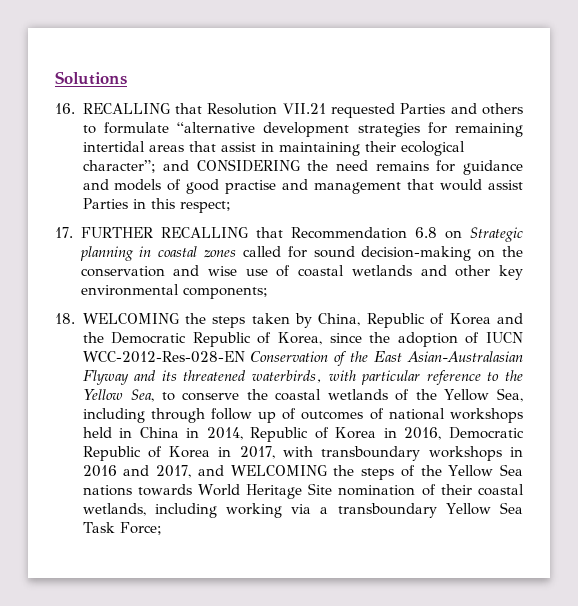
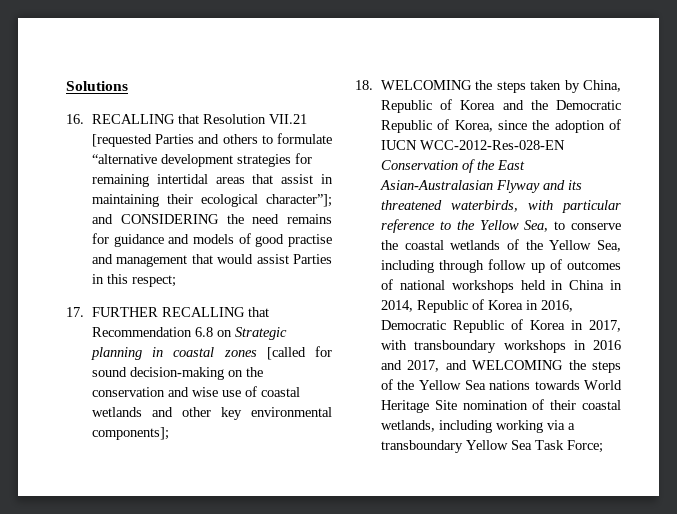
- 16. RECALLING that Resolution VII.21 requested Parties and others to formulate “alternative development strategies for remaining intertidal areas that assist in maintaining their ecological character”; and CONSIDERING the need remains for guidance and models of good practise and management that would assist Parties in this respect;
+ 16. RECALLING that Resolution VII.21 [requested Parties and others to formulate “alternative development strategies for remaining intertidal areas that assist in maintaining their ecological character”]; and CONSIDERING the need remains for guidance and models of good practise and management that would assist Parties in this respect;
- 17. FURTHER RECALLING that Recommendation 6.8 on Strategic planning in coastal zones called for sound decision-making on the conservation and wise use of coastal wetlands and other key environmental components;
+ 17. FURTHER RECALLING that Recommendation 6.8 on Strategic planning in coastal zones [called for sound decision-making on the conservation and wise use of coastal wetlands and other key environmental components];

